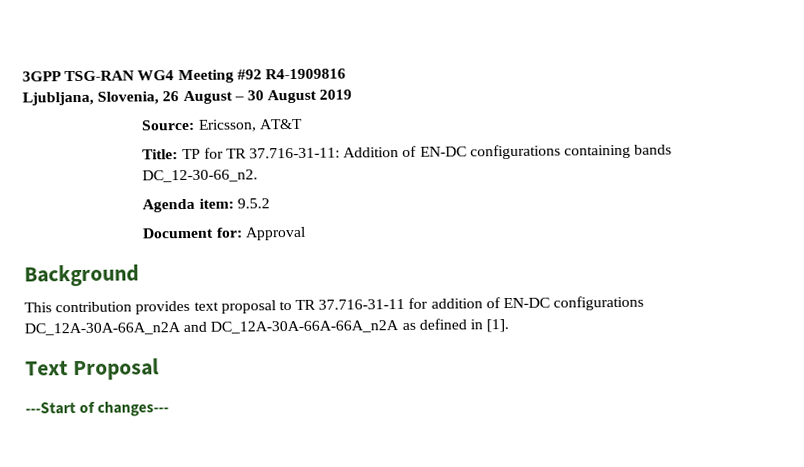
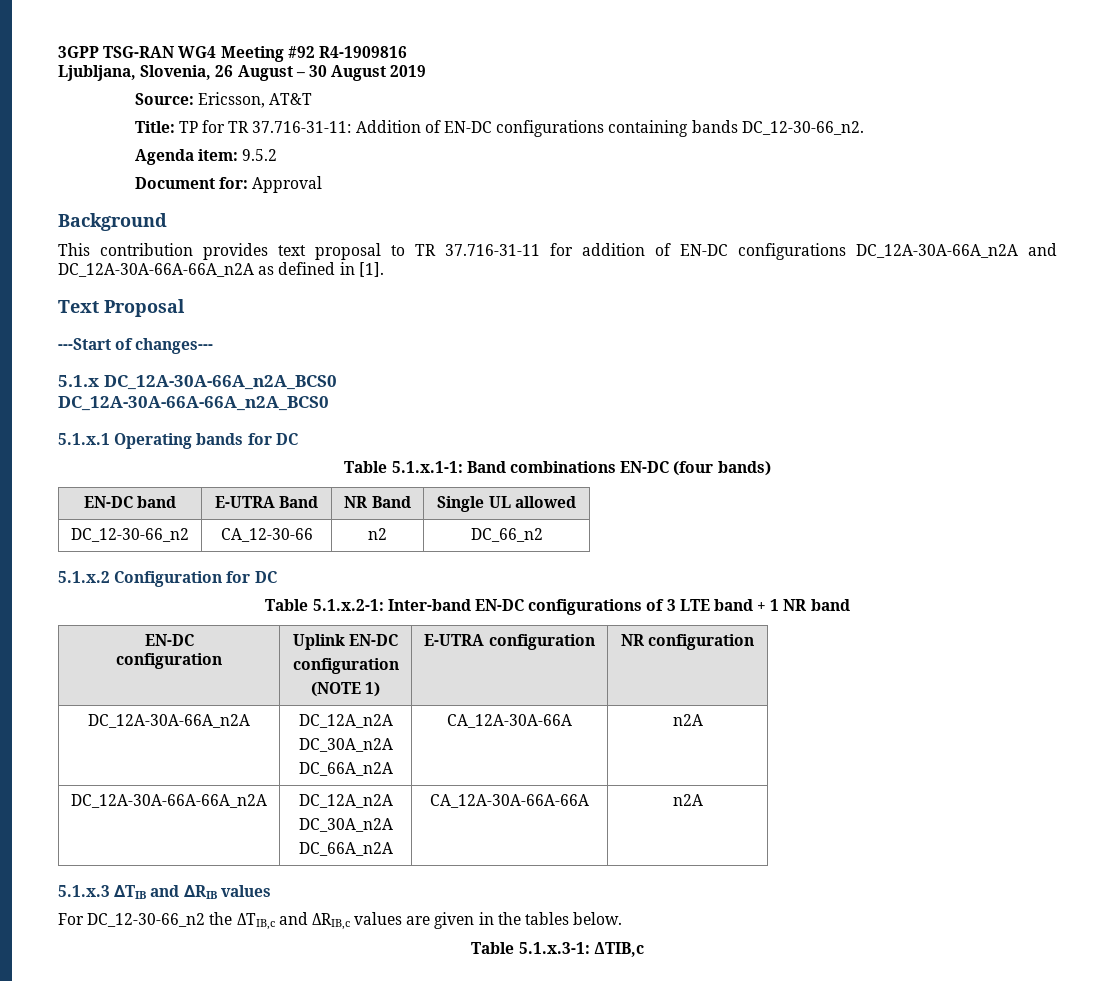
+ 5.1.x DC_12A-30A-66A_n2A_BCS0
+ DC_12A-30A-66A-66A_n2A_BCS0
+ 5.1.x.1 Operating bands for DC
+ Table 5.1.x.1-1: Band combinations EN-DC (four bands)
+ EN-DC band | E-UTRA Band | NR Band | Single UL allowed
+ DC_12-30-66_n2 | CA_12-30-66 | n2 | DC_66_n2
+ 5.1.x.2 Configuration for DC
+ Table 5.1.x.2-1: Inter-band EN-DC configurations of 3 LTE band + 1 NR band
+ EN-DC
+ configuration | Uplink EN-DC
+ configuration
+ (NOTE 1) | E-UTRA configuration | NR configuration
+ DC_12A-30A-66A_n2A | DC_12A_n2A
+ DC_30A_n2A
+ DC_66A_n2A | CA_12A-30A-66A | n2A
+ DC_12A-30A-66A-66A_n2A | DC_12A_n2A
+ DC_30A_n2A
+ DC_66A_n2A | CA_12A-30A-66A-66A | n2A
+ 5.1.x.3 ∆TIB and ∆RIB values
+ For DC_12-30-66_n2 the ΔTIB,c and ΔRIB,c values are given in the tables below.
+ Table 5.1.x.3-1: ΔTIB,c

